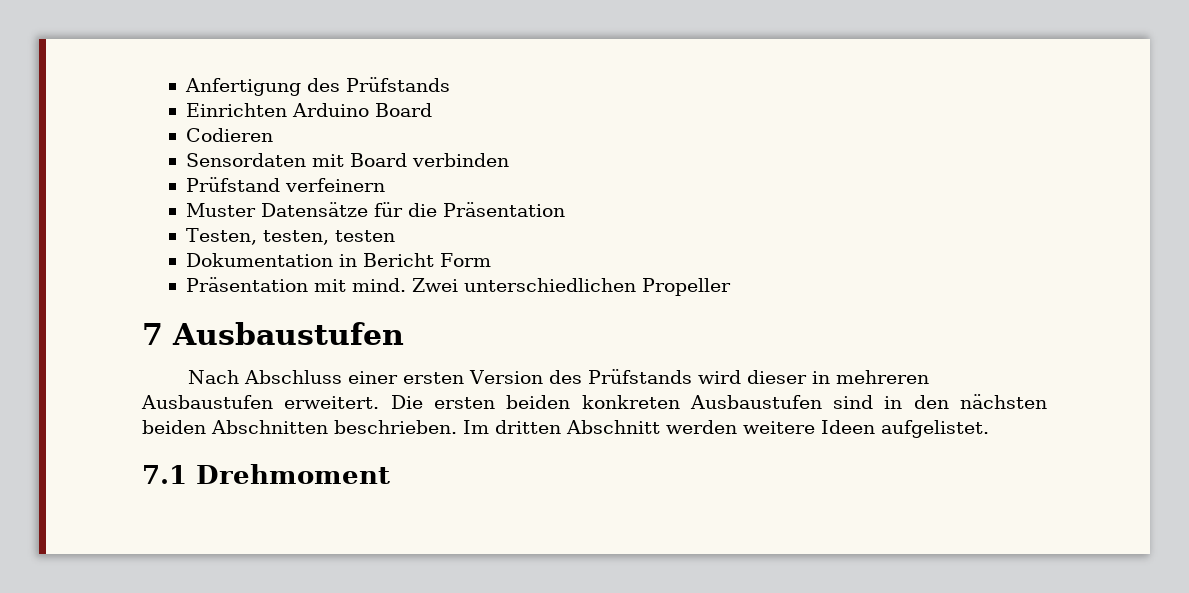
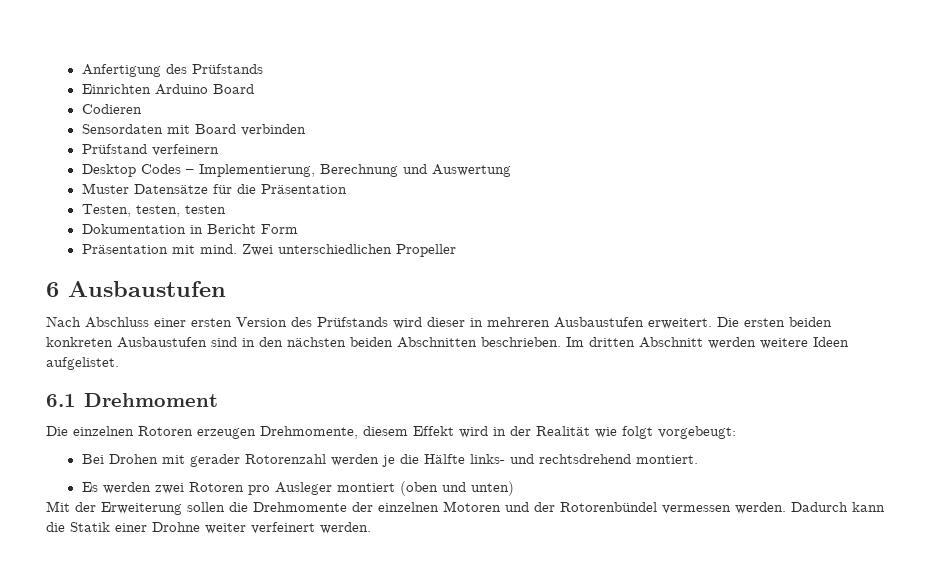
+ Desktop Codes – Implementierung, Berechnung und Auswertung
- 7 Ausbaustufen
+ 6 Ausbaustufen
- 7.1 Drehmoment
+ 6.1 Drehmoment
+ Die einzelnen Rotoren erzeugen Drehmomente, diesem Effekt wird in der Realität wie folgt vorgebeugt:
+ Bei Drohen mit gerader Rotorenzahl werden je die Hälfte links- und rechtsdrehend montiert.
+ Es werden zwei Rotoren pro Ausleger montiert (oben und unten)
+ Mit der Erweiterung sollen die Drehmomente der einzelnen Motoren und der Rotorenbündel vermessen werden. Dadurch kann die Statik einer Drohne weiter verfeinert werden.

